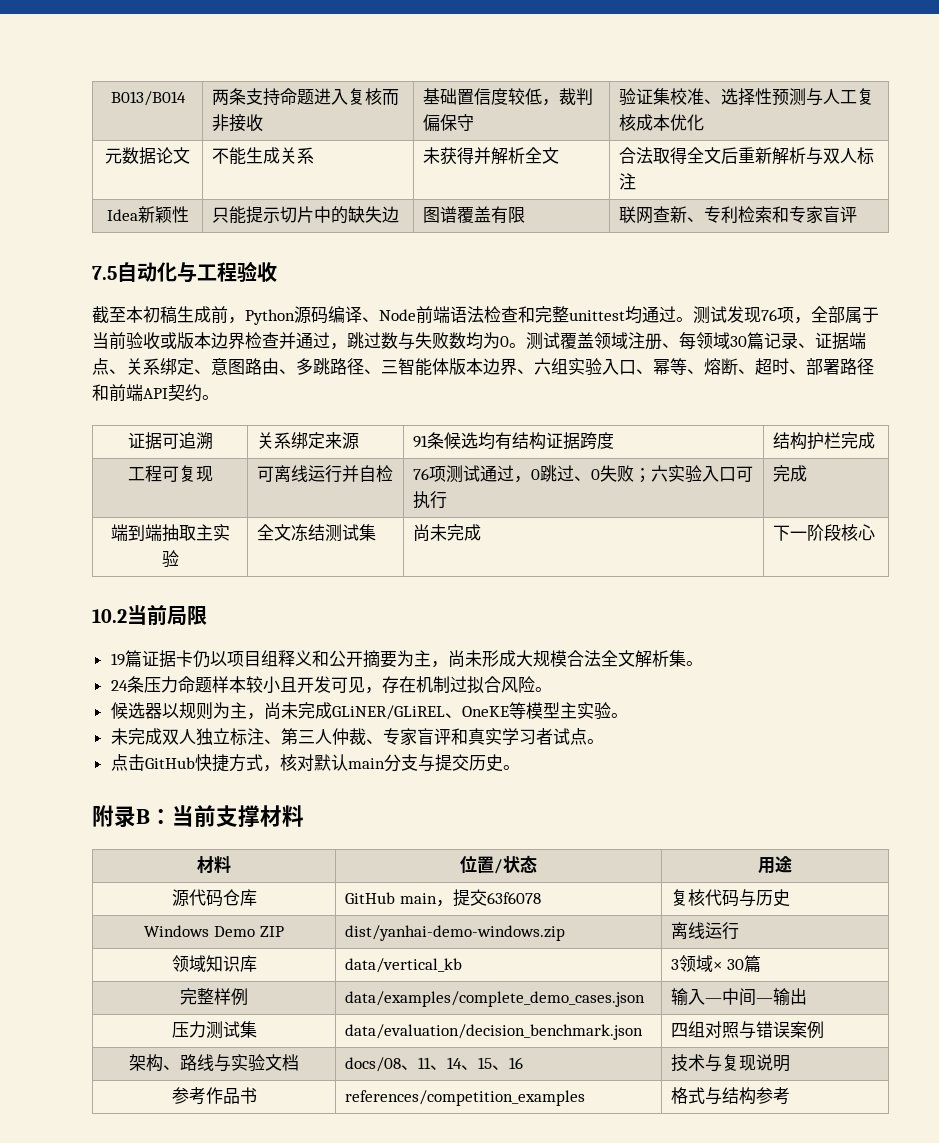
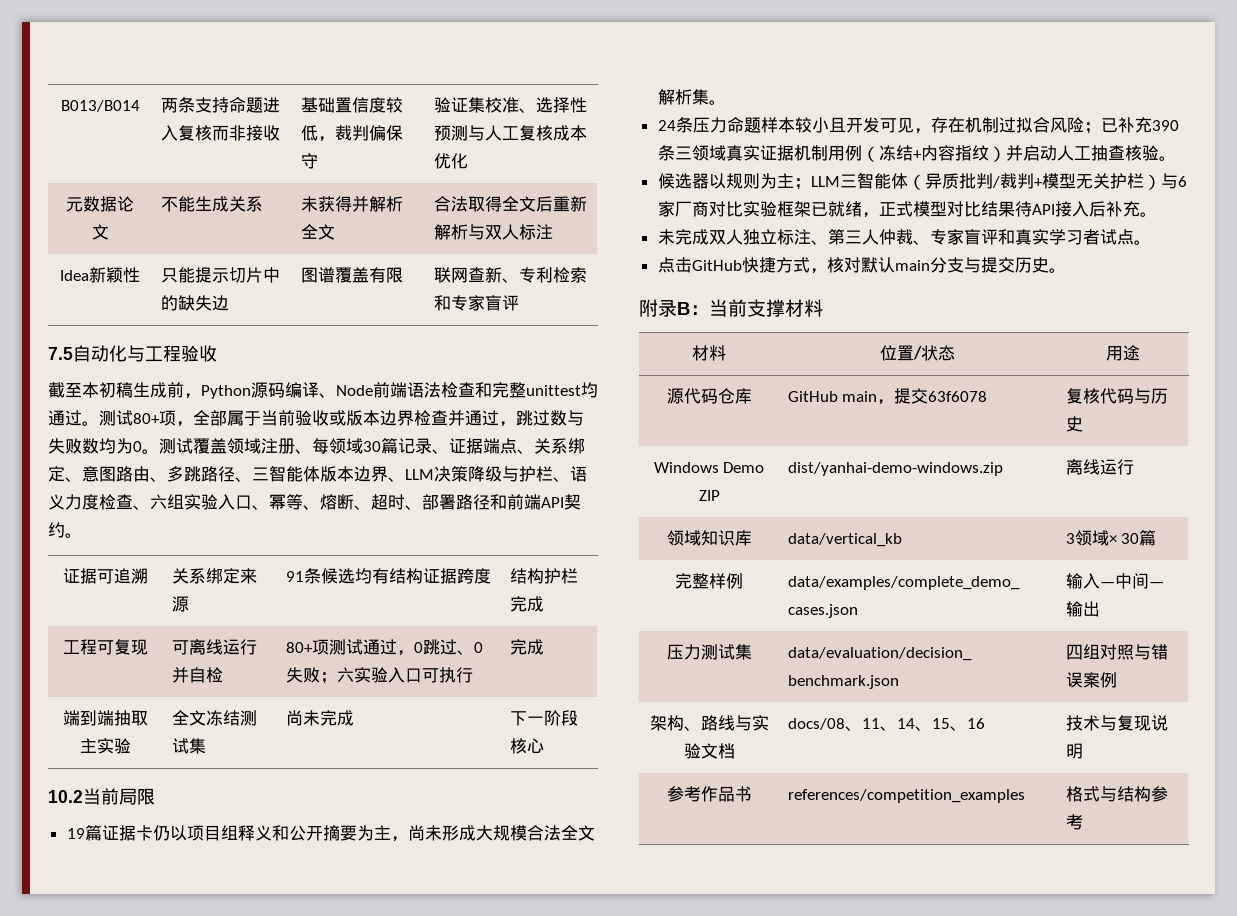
- 测试发现76项，全部属于当前验收或版本边界检查并通过，跳过数与失败数均为0。
+ 测试80+项，全部属于当前验收或版本边界检查并通过，跳过数与失败数均为0。
- 测试覆盖领域注册、每领域30篇记录、证据端点、关系绑定、意图路由、多跳路径、三智能体版本边界、六组实验入口、幂等、熔断、超时、部署路径和前端API契约。
+ 测试覆盖领域注册、每领域30篇记录、证据端点、关系绑定、意图路由、多跳路径、三智能体版本边界、LLM决策降级与护栏、语义力度检查、六组实验入口、幂等、熔断、超时、部署路径和前端API契约。
- 工程可复现 | 可离线运行并自检 | 76项测试通过，0跳过、0失败；六实验入口可执行 | 完成
+ 工程可复现 | 可离线运行并自检 | 80+项测试通过，0跳过、0失败；六实验入口可执行 | 完成
- 24条压力命题样本较小且开发可见，存在机制过拟合风险。
+ 24条压力命题样本较小且开发可见，存在机制过拟合风险；已补充390条三领域真实证据机制用例（冻结+内容指纹）并启动人工抽查核验。
- 候选器以规则为主，尚未完成GLiNER/GLiREL、OneKE等模型主实验。
+ 候选器以规则为主；LLM三智能体（异质批判/裁判+模型无关护栏）与6家厂商对比实验框架已就绪，正式模型对比结果待API接入后补充。

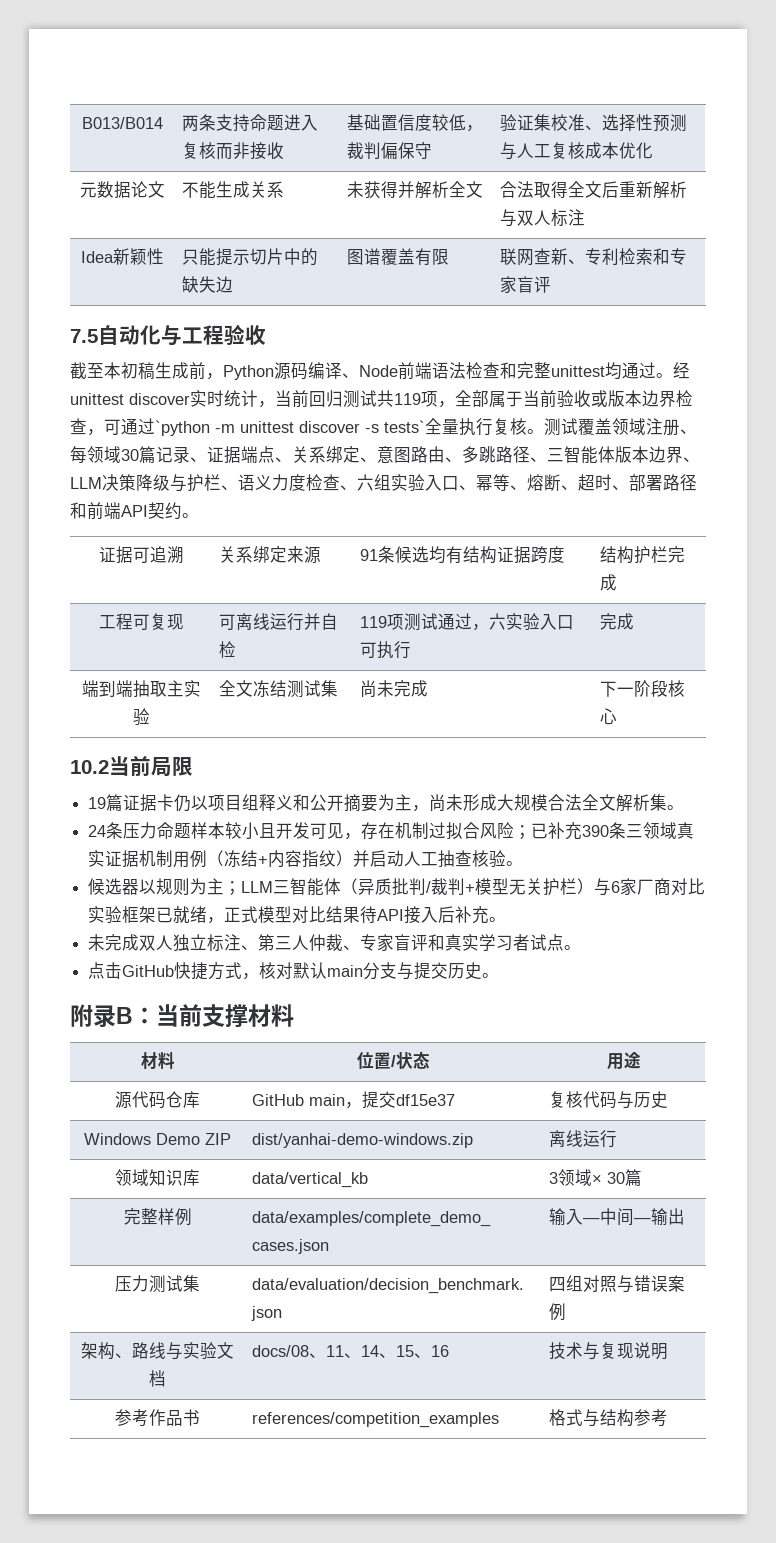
- 测试80+项，全部属于当前验收或版本边界检查并通过，跳过数与失败数均为0。
+ 经unittest discover实时统计，当前回归测试共119项，全部属于当前验收或版本边界检查，可通过`python -m unittest discover -s tests`全量执行复核。
- 工程可复现 | 可离线运行并自检 | 80+项测试通过，0跳过、0失败；六实验入口可执行 | 完成
+ 工程可复现 | 可离线运行并自检 | 119项测试通过，六实验入口可执行 | 完成
- 源代码仓库 | GitHub main，提交63f6078 | 复核代码与历史
+ 源代码仓库 | GitHub main，提交df15e37 | 复核代码与历史

